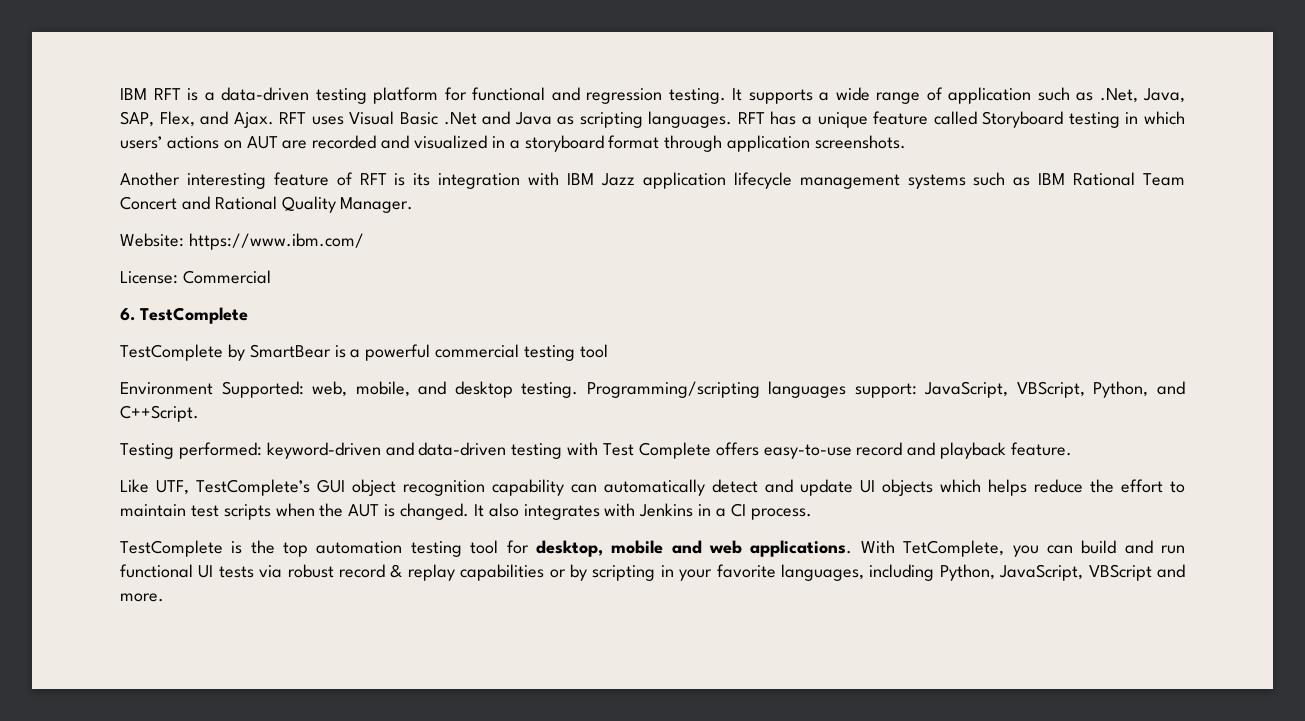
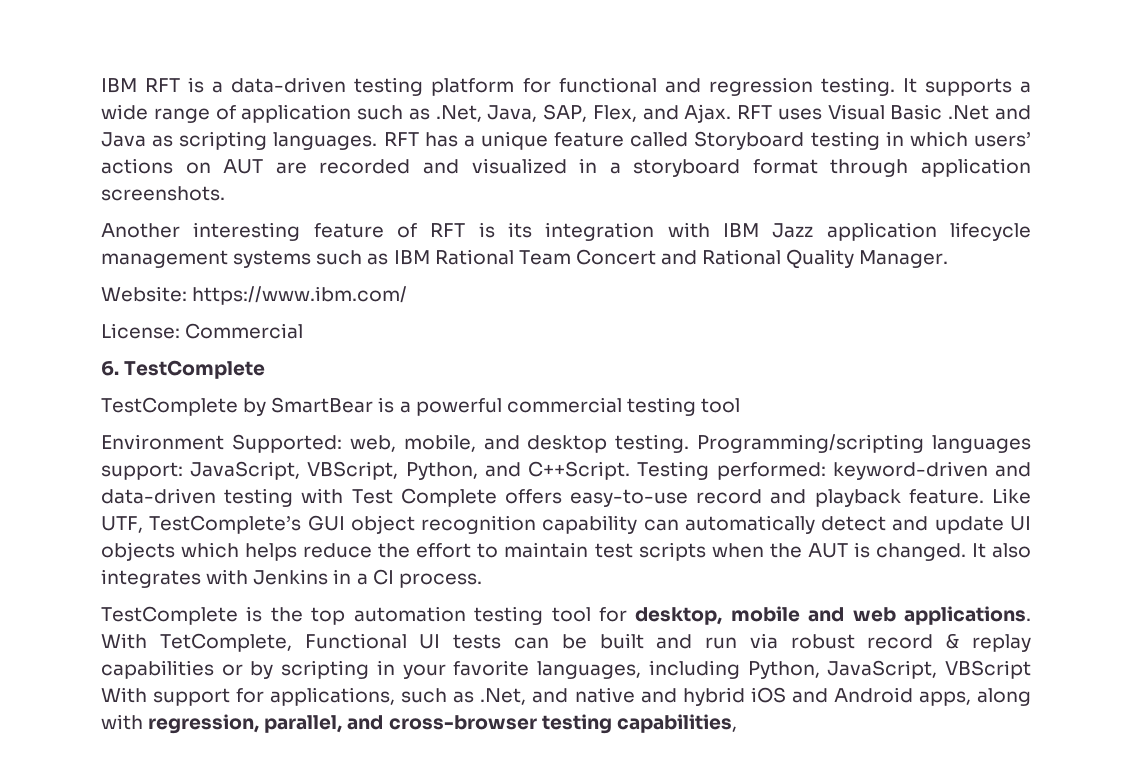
- Programming/scripting languages support: JavaScript, VBScript, Python, and C++Script.
- Testing performed: keyword-driven and data-driven testing with Test Complete offers easy-to-use record and playback feature.
- Like UTF, TestComplete’s GUI object recognition capability can automatically detect and update UI objects which helps reduce the effort to maintain test scripts when the AUT is changed.
+ Programming/scripting languages support: JavaScript, VBScript, Python, and C++Script. Testing performed: keyword-driven and data-driven testing with Test Complete offers easy-to-use record and playback feature. Like UTF, TestComplete’s GUI object recognition capability can automatically detect and update UI objects which helps reduce the effort to maintain test scripts when the AUT is changed.
- With TetComplete, you can build and run functional UI tests via robust record & replay capabilities or by scripting in your favorite languages, including Python, JavaScript, VBScript and more.
+ With TetComplete, Functional UI tests can be built and run via robust record & replay capabilities or by scripting in your favorite languages, including Python, JavaScript, VBScript With support for applications, such as .Net, and native and hybrid iOS and Android apps, along with regression, parallel, and cross-browser testing capabilities,

